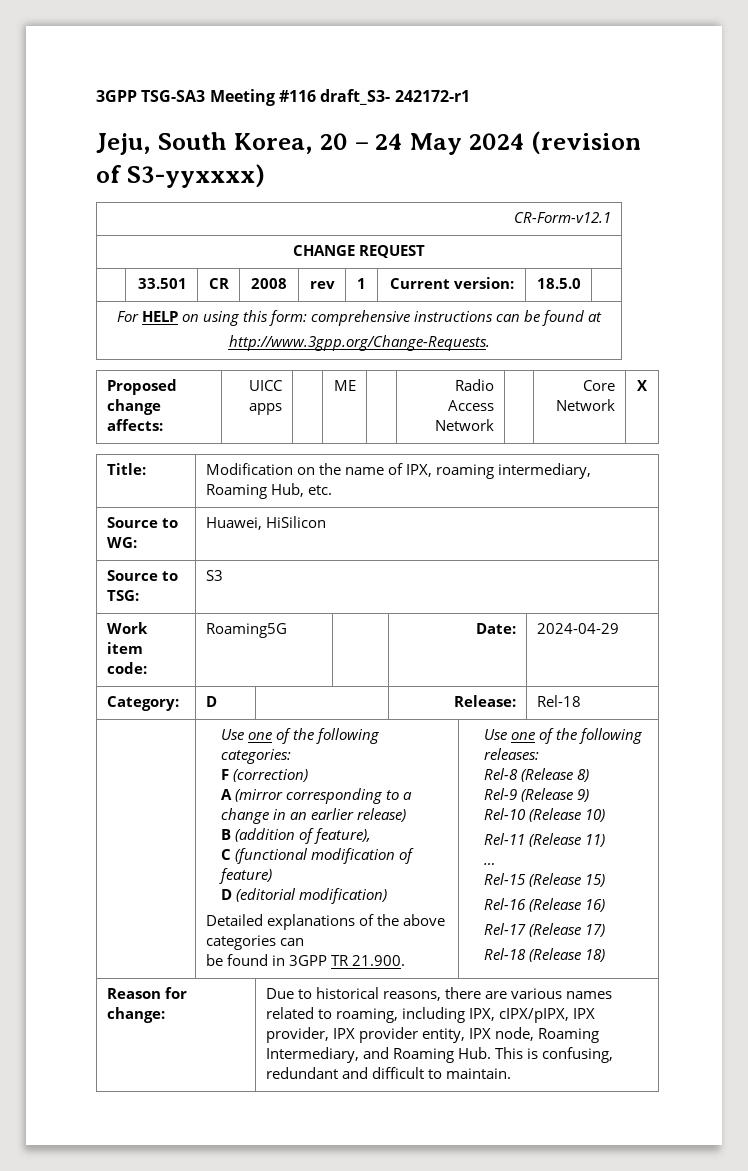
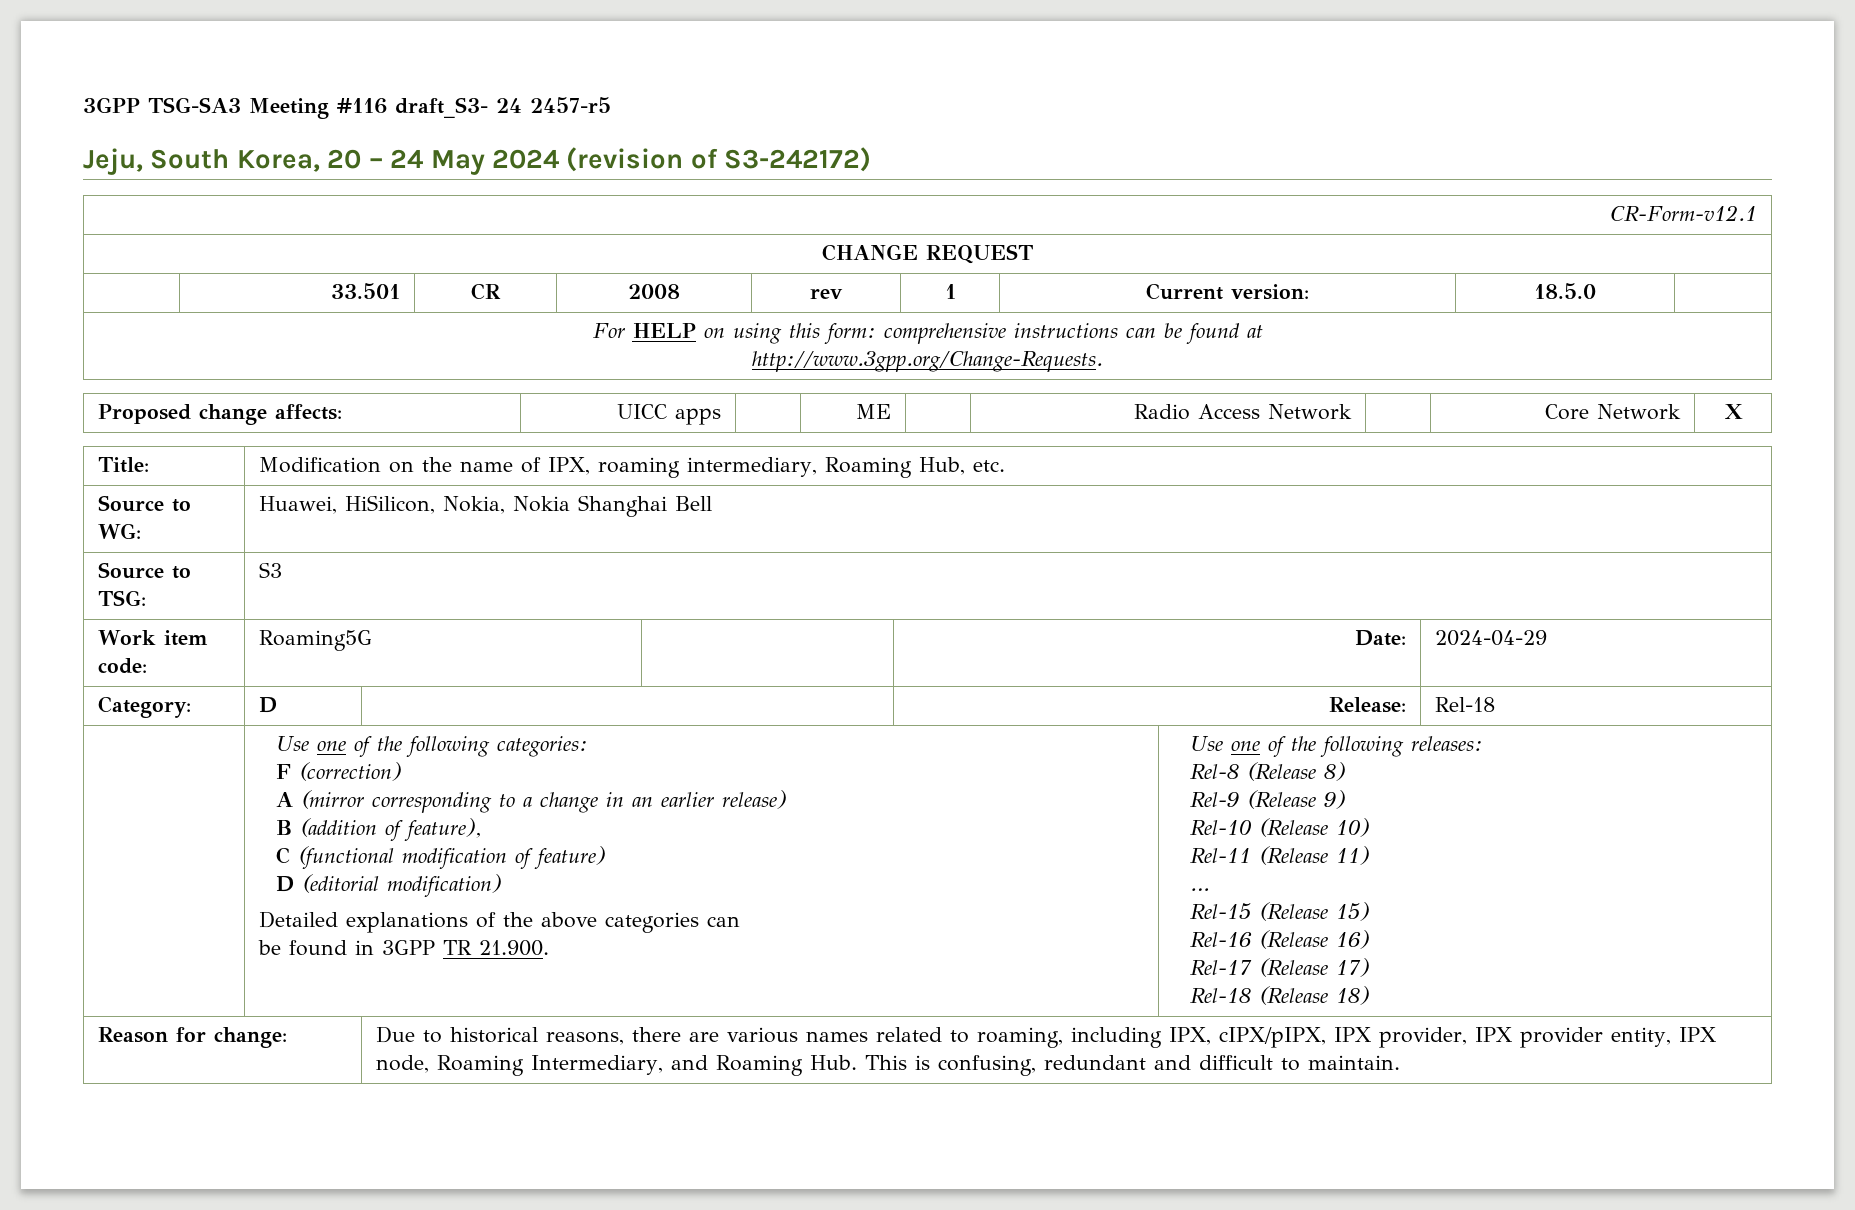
- 3GPP TSG-SA3 Meeting #116 draft_S3- 242172-r1
+ 3GPP TSG-SA3 Meeting #116 draft_S3- 24 2457-r5
- Jeju, South Korea, 20 – 24 May 2024 (revision of S3-yyxxxx)
+ Jeju, South Korea, 20 – 24 May 2024 (revision of S3-242172)
- Source to WG: | Huawei, HiSilicon
+ Source to WG: | Huawei, HiSilicon, Nokia, Nokia Shanghai Bell

